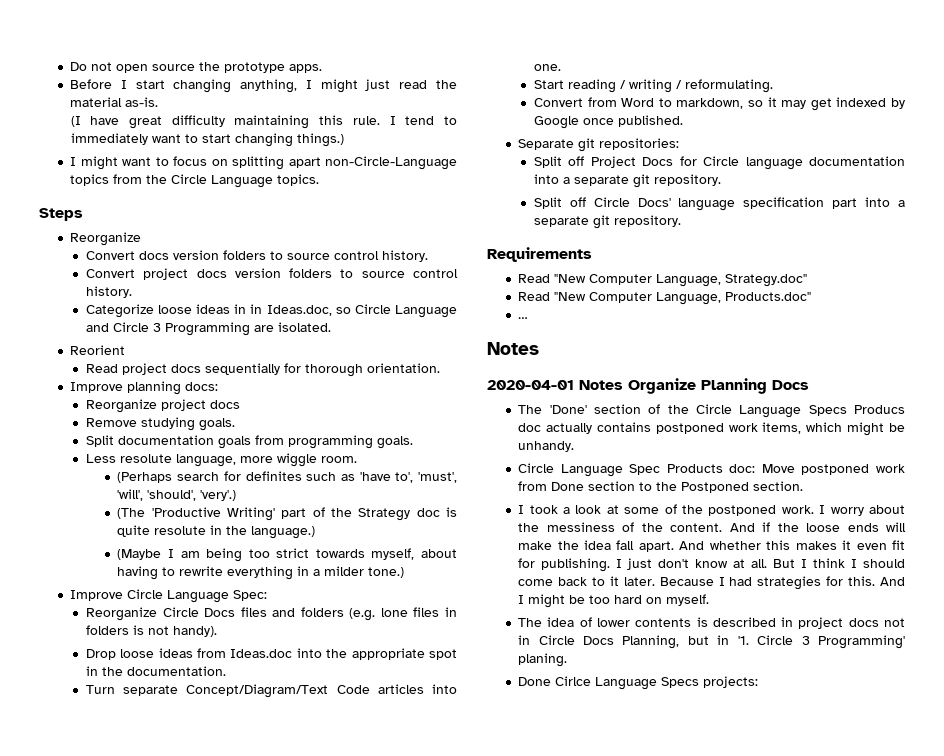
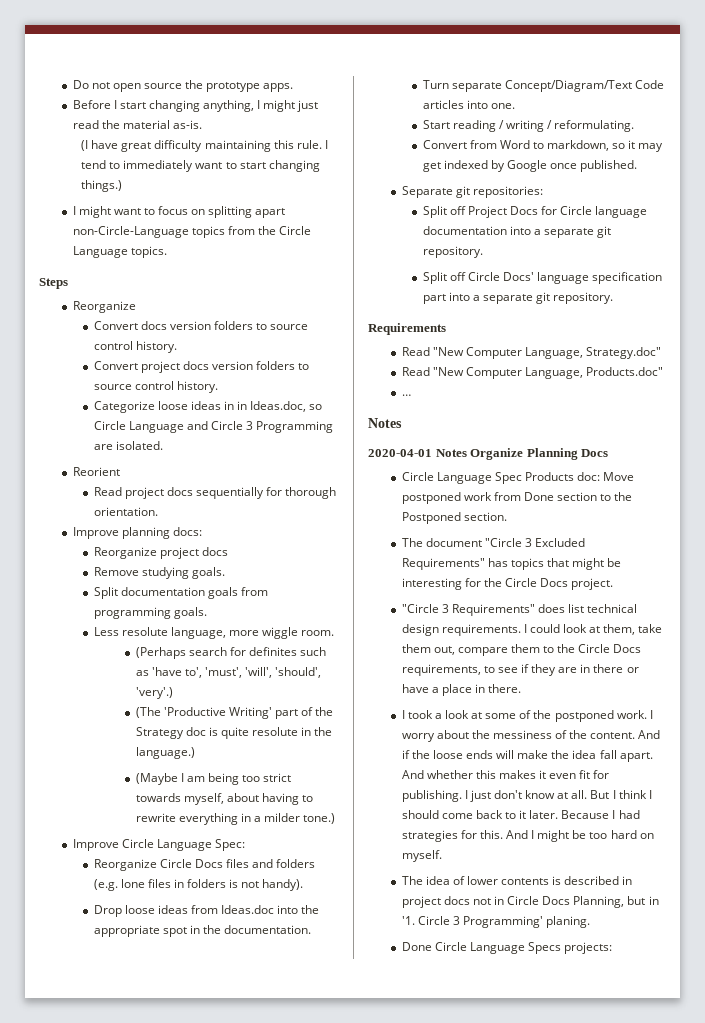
- The 'Done' section of the Circle Language Specs Producs doc actually contains postponed work items, which might be unhandy.
+ The document "Circle 3 Excluded Requirements" has topics that might be interesting for the Circle Docs project.
+ "Circle 3 Requirements" does list technical design requirements. I could look at them, take them out, compare them to the Circle Docs requirements, to see if they are in there or have a place in there.
- Done Cirlce Language Specs projects:
+ Done Circle Language Specs projects:

